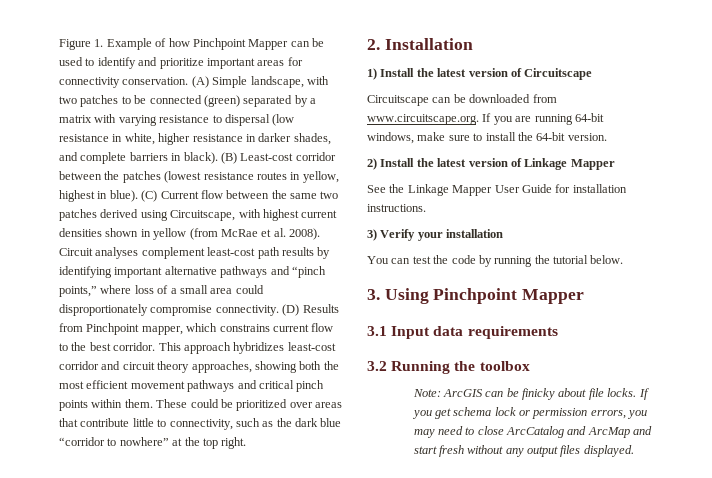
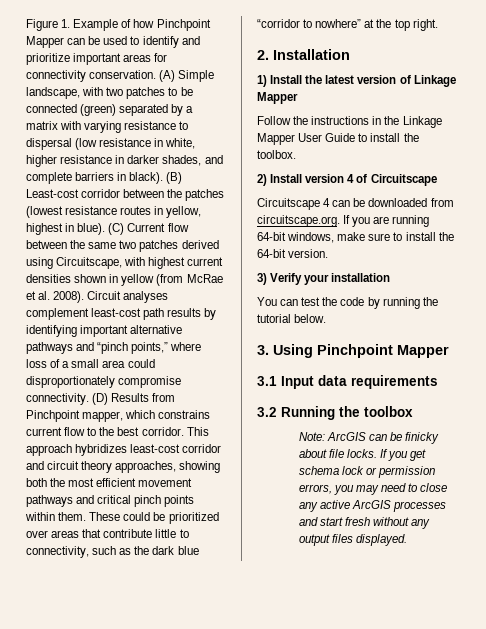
- 1) Install the latest version of Circuitscape
+ 1) Install the latest version of Linkage Mapper
+ Follow the instructions in the Linkage Mapper User Guide to install the toolbox.
+ 2) Install version 4 of Circuitscape
- Circuitscape can be downloaded from www.circuitscape.org. If you are running 64-bit windows, make sure to install the 64-bit version.
+ Circuitscape 4 can be downloaded from circuitscape.org. If you are running 64-bit windows, make sure to install the 64-bit version.
- 2) Install the latest version of Linkage Mapper
- See the Linkage Mapper User Guide for installation instructions.
- If you get schema lock or permission errors, you may need to close ArcCatalog and ArcMap and start fresh without any output files displayed.
+ If you get schema lock or permission errors, you may need to close any active ArcGIS processes and start fresh without any output files displayed.

